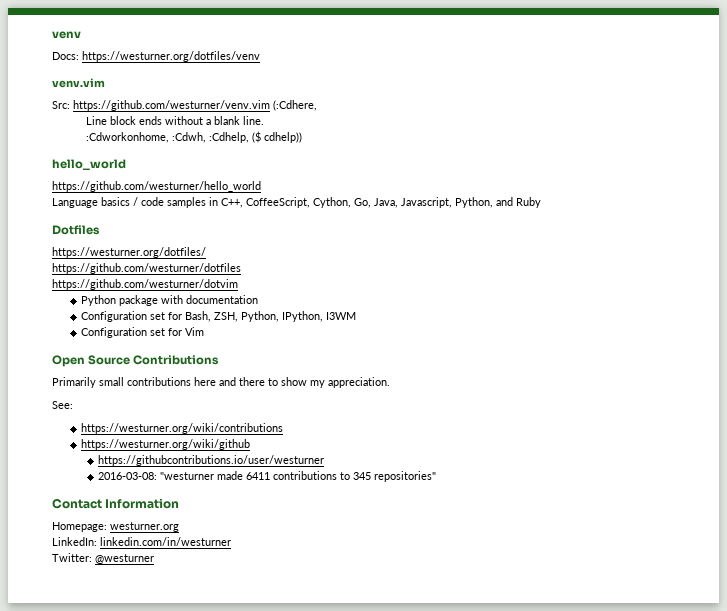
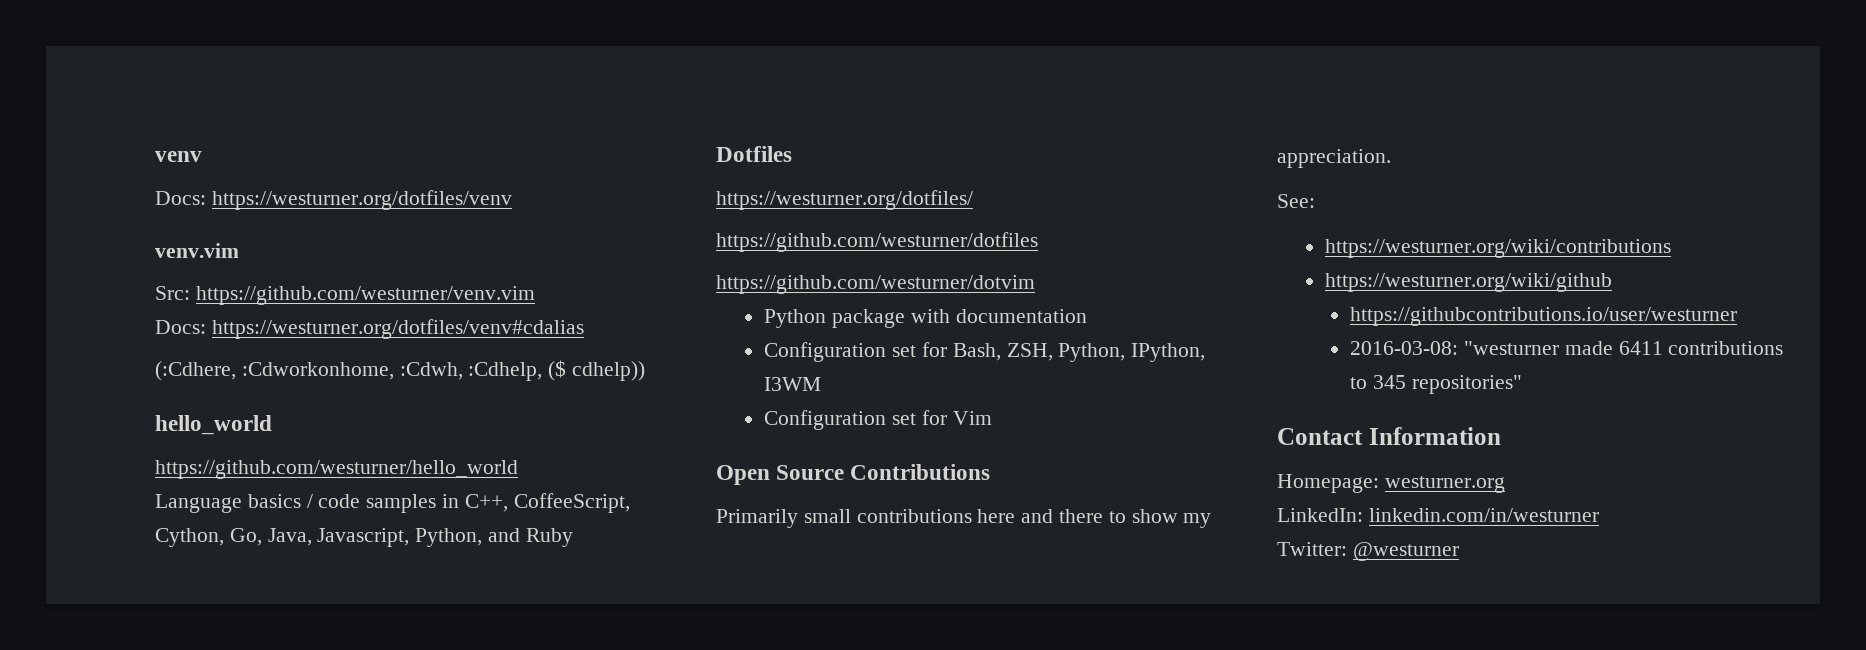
- Src: https://github.com/westurner/venv.vim (:Cdhere,
- Line block ends without a blank line.
- :Cdworkonhome, :Cdwh, :Cdhelp, ($ cdhelp))
+ Src: https://github.com/westurner/venv.vim
+ Docs: https://westurner.org/dotfiles/venv#cdalias
+ (:Cdhere, :Cdworkonhome, :Cdwh, :Cdhelp, ($ cdhelp))

